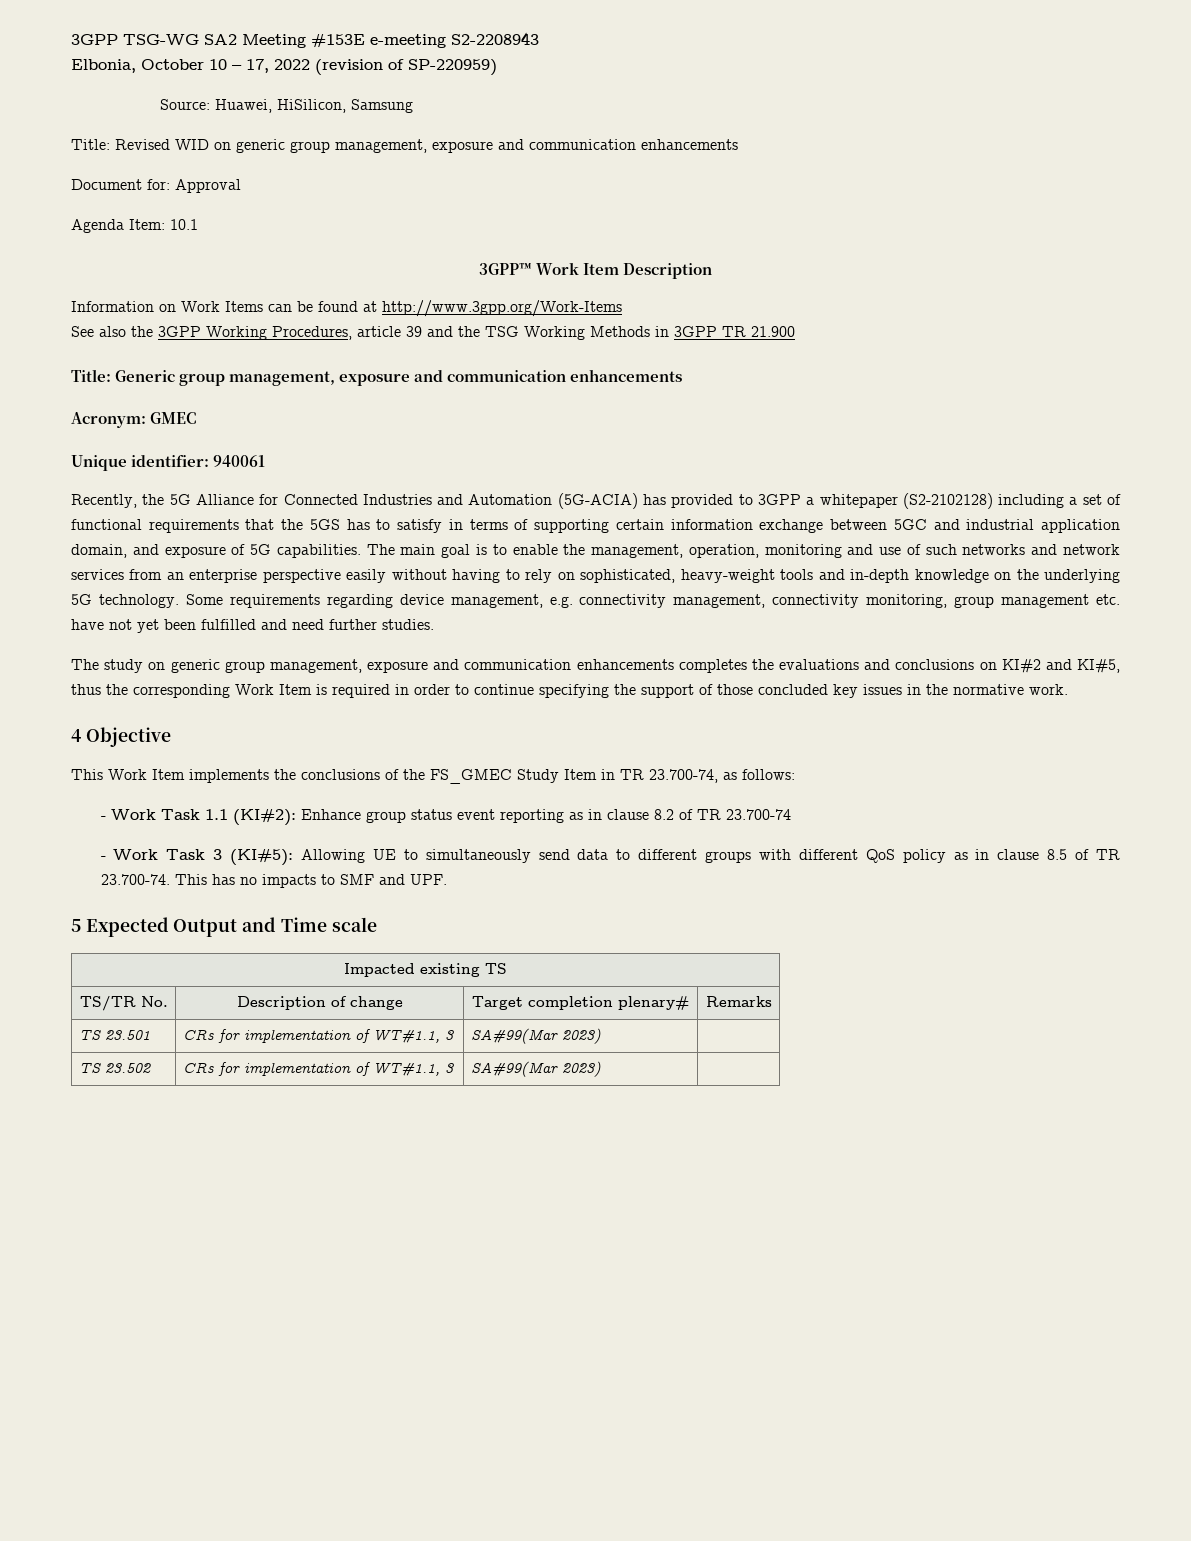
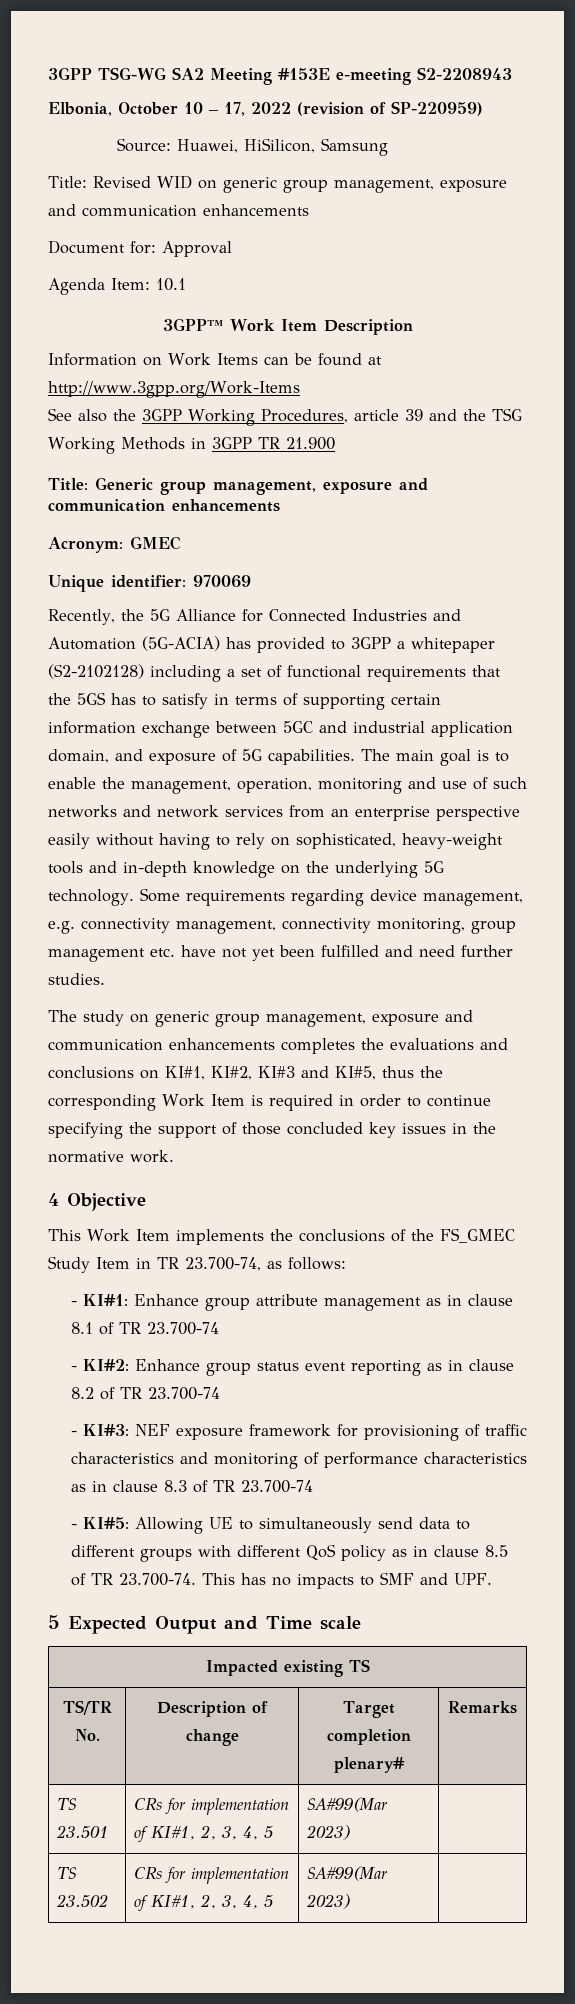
- Unique identifier: 940061
+ Unique identifier: 970069
- The study on generic group management, exposure and communication enhancements completes the evaluations and conclusions on KI#2 and KI#5, thus the corresponding Work Item is required in order to continue specifying the support of those concluded key issues in the normative work.
+ The study on generic group management, exposure and communication enhancements completes the evaluations and conclusions on KI#1, KI#2, KI#3 and KI#5, thus the corresponding Work Item is required in order to continue specifying the support of those concluded key issues in the normative work.
- - Work Task 1.1 (KI#2): Enhance group status event reporting as in clause 8.2 of TR 23.700-74
+ - KI#1: Enhance group attribute management as in clause 8.1 of TR 23.700-74
+ - KI#2: Enhance group status event reporting as in clause 8.2 of TR 23.700-74
- - Work Task 3 (KI#5): Allowing UE to simultaneously send data to different groups with different QoS policy as in clause 8.5 of TR 23.700-74. This has no impacts to SMF and UPF.
+ - KI#3: NEF exposure framework for provisioning of traffic characteristics and monitoring of performance characteristics as in clause 8.3 of TR 23.700-74
+ - KI#5: Allowing UE to simultaneously send data to different groups with different QoS policy as in clause 8.5 of TR 23.700-74. This has no impacts to SMF and UPF.
- TS 23.501 | CRs for implementation of WT#1.1, 3 | SA#99(Mar 2023) |
+ TS 23.501 | CRs for implementation of KI#1, 2, 3, 4, 5 | SA#99(Mar 2023) |
- TS 23.502 | CRs for implementation of WT#1.1, 3 | SA#99(Mar 2023) |
+ TS 23.502 | CRs for implementation of KI#1, 2, 3, 4, 5 | SA#99(Mar 2023) |

